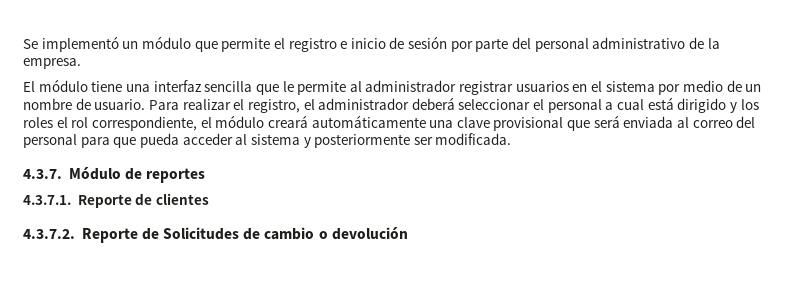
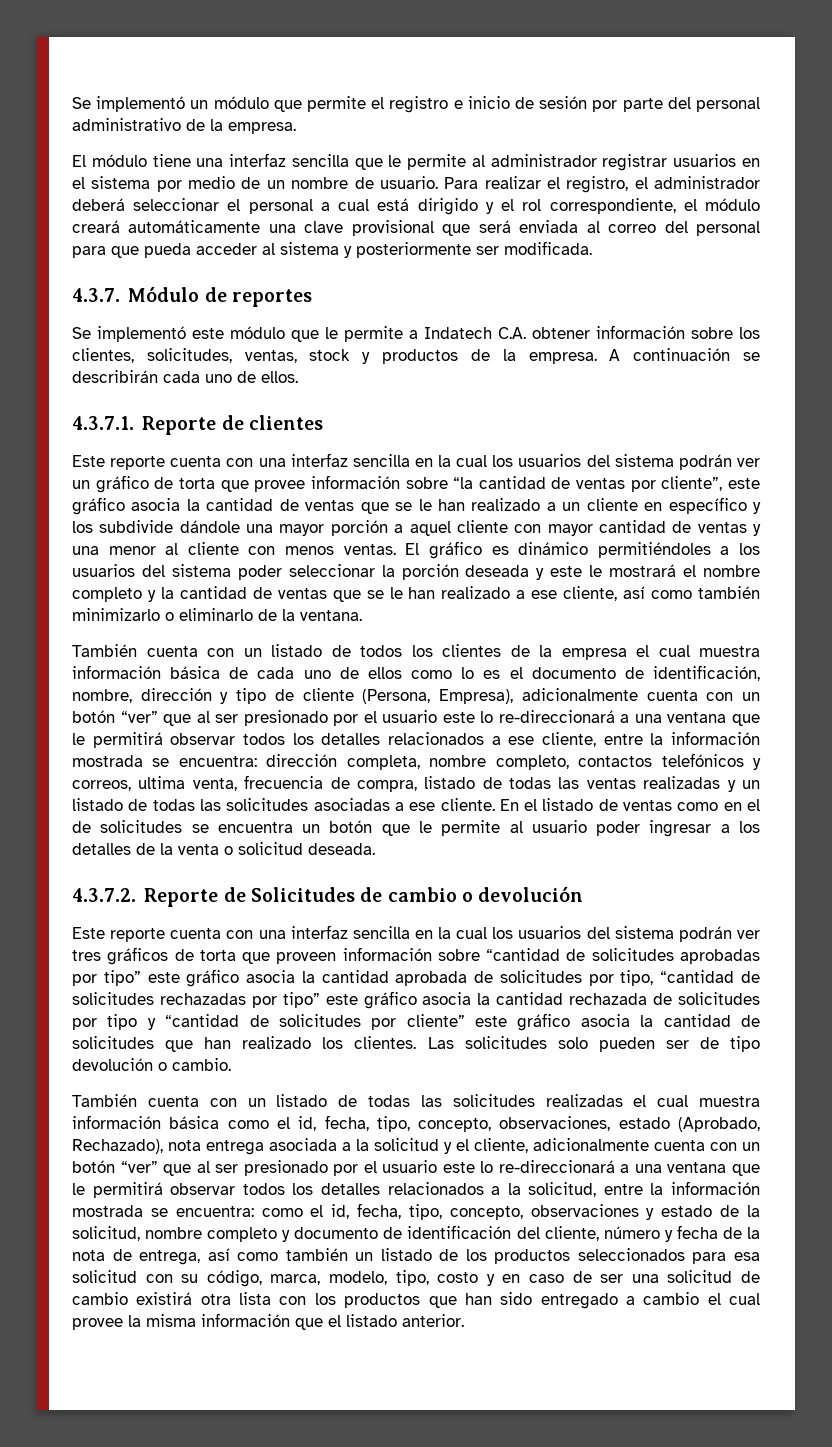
- Para realizar el registro, el administrador deberá seleccionar el personal a cual está dirigido y los roles el rol correspondiente, el módulo creará automáticamente una clave provisional que será enviada al correo del personal para que pueda acceder al sistema y posteriormente ser modificada.
+ Para realizar el registro, el administrador deberá seleccionar el personal a cual está dirigido y el rol correspondiente, el módulo creará automáticamente una clave provisional que será enviada al correo del personal para que pueda acceder al sistema y posteriormente ser modificada.
+ Se implementó este módulo que le permite a Indatech C.A. obtener información sobre los clientes, solicitudes, ventas, stock y productos de la empresa. A continuación se describirán cada uno de ellos.
  4.3.7.1. Reporte de clientes
+ Este reporte cuenta con una interfaz sencilla en la cual los usuarios del sistema podrán ver un gráfico de torta que provee información sobre “la cantidad de ventas por cliente”, este gráfico asocia la cantidad de ventas que se le han realizado a un cliente en específico y los subdivide dándole una mayor porción a aquel cliente con mayor cantidad de ventas y una menor al cliente con menos ventas. El gráfico es dinámico permitiéndoles a los usuarios del sistema poder seleccionar la porción deseada y este le mostrará el nombre completo y la cantidad de ventas que se le han realizado a ese cliente, así como también minimizarlo o eliminarlo de la ventana.
+ También cuenta con un listado de todos los clientes de la empresa el cual muestra información básica de cada uno de ellos como lo es el documento de identificación, nombre, dirección y tipo de cliente (Persona, Empresa), adicionalmente cuenta con un botón “ver” que al ser presionado por el usuario este lo re-direccionará a una ventana que le permitirá observar todos los detalles relacionados a ese cliente, entre la información mostrada se encuentra: dirección completa, nombre completo, contactos telefónicos y correos, ultima venta, frecuencia de compra, listado de todas las ventas realizadas y un listado de todas las solicitudes asociadas a ese cliente. En el listado de ventas como en el de solicitudes se encuentra un botón que le permite al usuario poder ingresar a los detalles de la venta o solicitud deseada.
+ Este reporte cuenta con una interfaz sencilla en la cual los usuarios del sistema podrán ver tres gráficos de torta que proveen información sobre “cantidad de solicitudes aprobadas por tipo” este gráfico asocia la cantidad aprobada de solicitudes por tipo, “cantidad de solicitudes rechazadas por tipo” este gráfico asocia la cantidad rechazada de solicitudes por tipo y “cantidad de solicitudes por cliente” este gráfico asocia la cantidad de solicitudes que han realizado los clientes. Las solicitudes solo pueden ser de tipo devolución o cambio.
+ También cuenta con un listado de todas las solicitudes realizadas el cual muestra información básica como el id, fecha, tipo, concepto, observaciones, estado (Aprobado, Rechazado), nota entrega asociada a la solicitud y el cliente, adicionalmente cuenta con un botón “ver” que al ser presionado por el usuario este lo re-direccionará a una ventana que le permitirá observar todos los detalles relacionados a la solicitud, entre la información mostrada se encuentra: como el id, fecha, tipo, concepto, observaciones y estado de la solicitud, nombre completo y documento de identificación del cliente, número y fecha de la nota de entrega, así como también un listado de los productos seleccionados para esa solicitud con su código, marca, modelo, tipo, costo y en caso de ser una solicitud de cambio existirá otra lista con los productos que han sido entregado a cambio el cual provee la misma información que el listado anterior.

